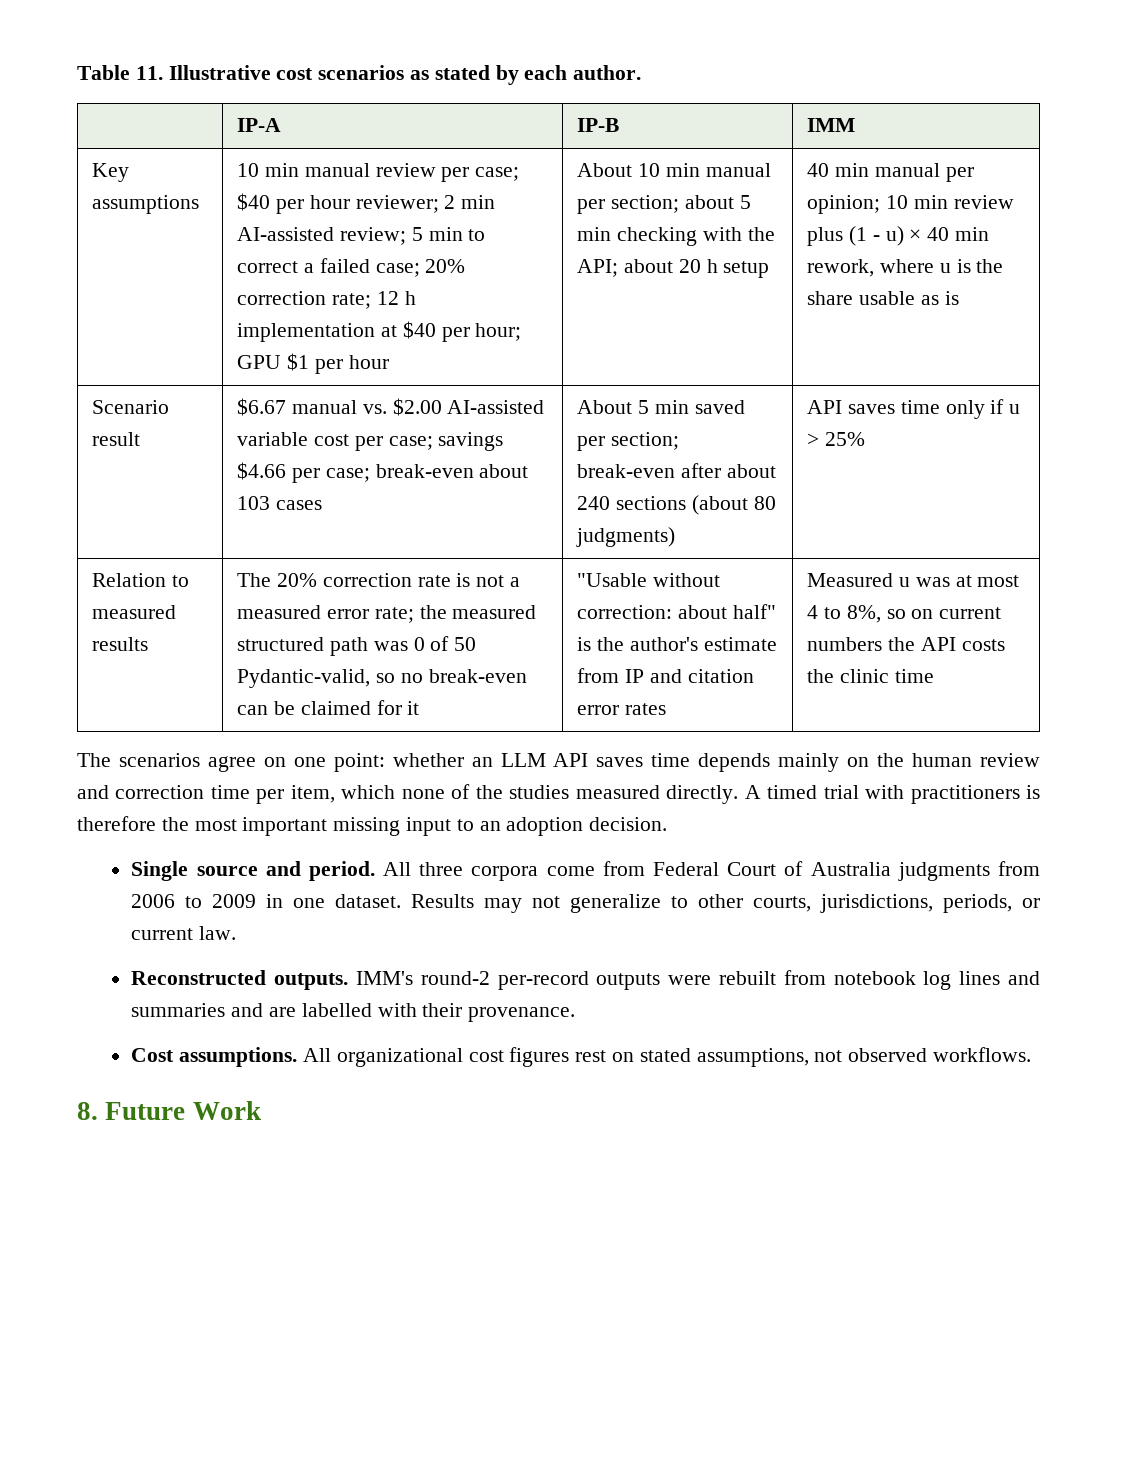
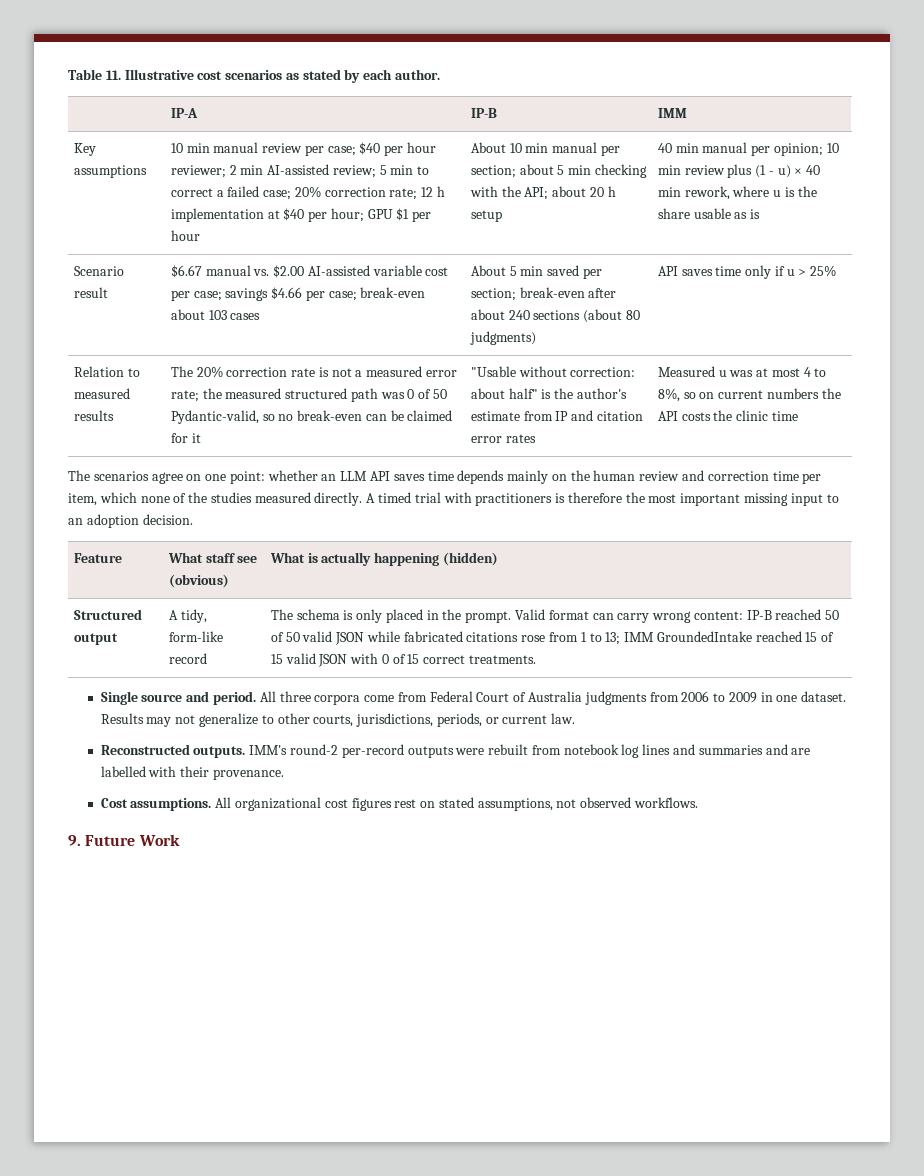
+ Feature | What staff see (obvious) | What is actually happening (hidden)
+ Structured output | A tidy, form-like record | The schema is only placed in the prompt. Valid format can carry wrong content: IP-B reached 50 of 50 valid JSON while fabricated citations rose from 1 to 13; IMM GroundedIntake reached 15 of 15 valid JSON with 0 of 15 correct treatments.
- 8. Future Work
+ 9. Future Work

